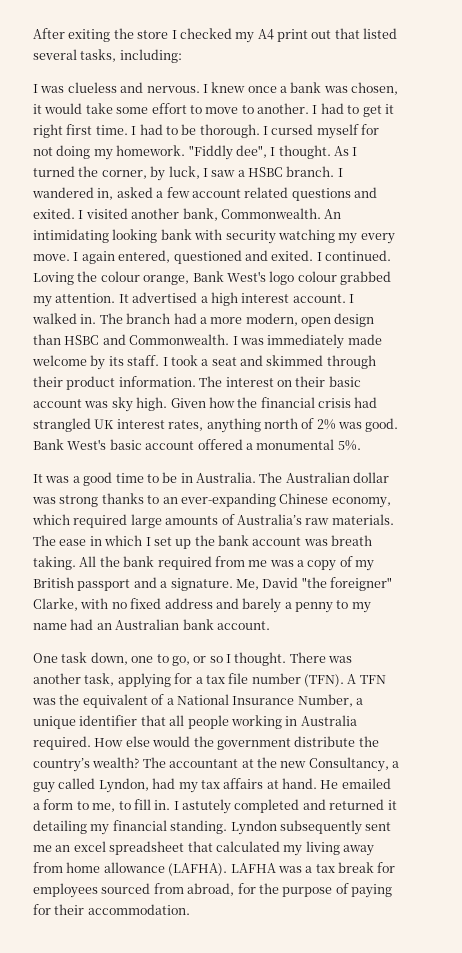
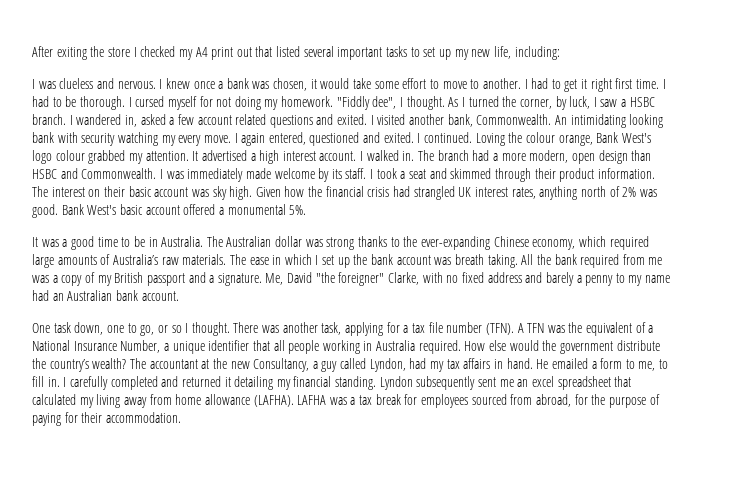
- After exiting the store I checked my A4 print out that listed several tasks, including:
+ After exiting the store I checked my A4 print out that listed several important tasks to set up my new life, including:
- The Australian dollar was strong thanks to an ever-expanding Chinese economy, which required large amounts of Australia’s raw materials.
+ The Australian dollar was strong thanks to the ever-expanding Chinese economy, which required large amounts of Australia’s raw materials.
- The accountant at the new Consultancy, a guy called Lyndon, had my tax affairs at hand.
+ The accountant at the new Consultancy, a guy called Lyndon, had my tax affairs in hand.
- I astutely completed and returned it detailing my financial standing.
+ I carefully completed and returned it detailing my financial standing.

